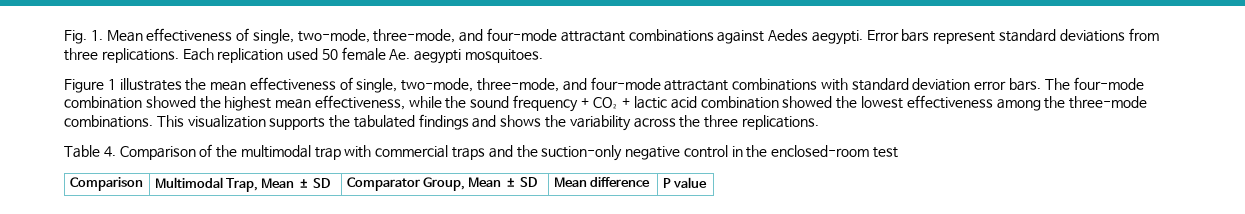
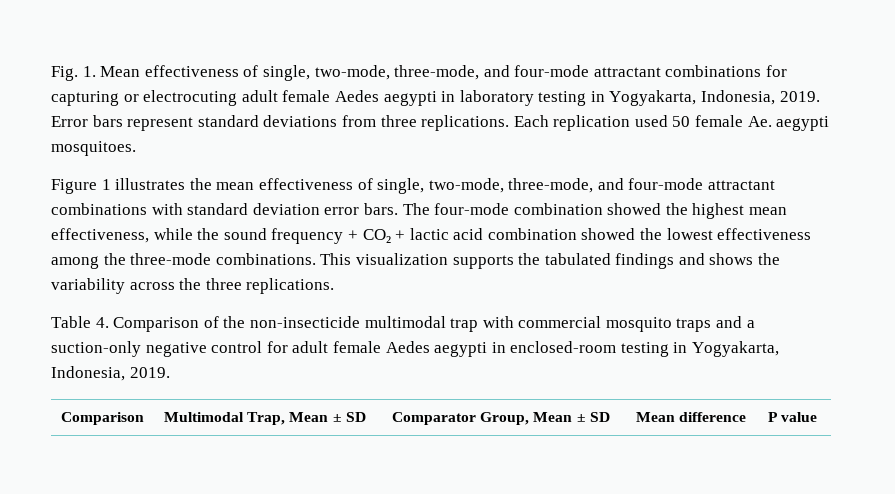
- Fig. 1. Mean effectiveness of single, two-mode, three-mode, and four-mode attractant combinations against Aedes aegypti.
+ Fig. 1. Mean effectiveness of single, two-mode, three-mode, and four-mode attractant combinations for capturing or electrocuting adult female Aedes aegypti in laboratory testing in Yogyakarta, Indonesia, 2019.
- Table 4. Comparison of the multimodal trap with commercial traps and the suction-only negative control in the enclosed-room test
+ Table 4. Comparison of the non-insecticide multimodal trap with commercial mosquito traps and a suction-only negative control for adult female Aedes aegypti in enclosed-room testing in Yogyakarta, Indonesia, 2019.

